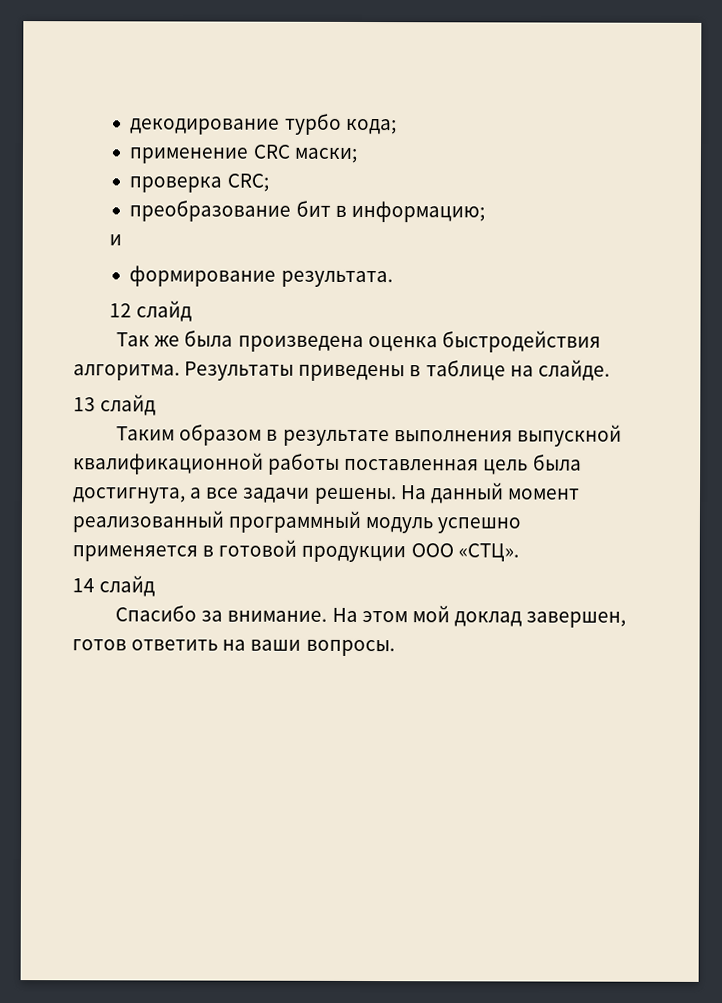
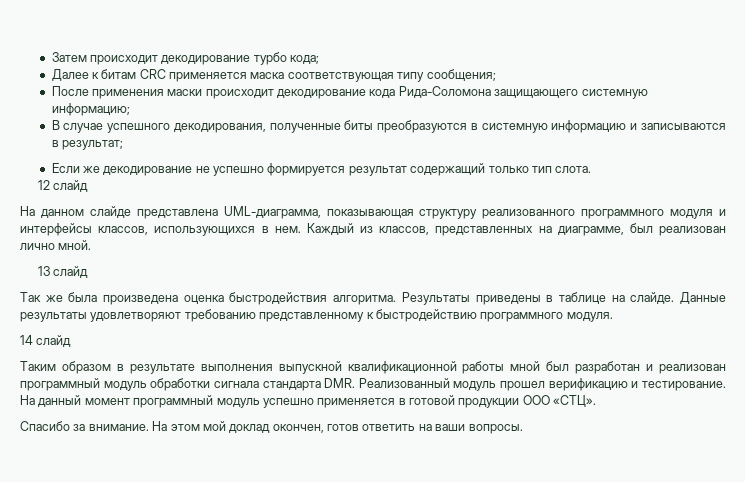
- декодирование турбо кода;
+ Затем происходит декодирование турбо кода;
- применение CRC маски;
- проверка CRC;
- преобразование бит в информацию;
- и
- формирование результата.
+ Далее к битам CRC применяется маска соответствующая типу сообщения;
+ После применения маски происходит декодирование кода Рида-Соломона защищающего системную информацию;
+ В случае успешного декодирования, полученные биты преобразуются в системную информацию и записываются в результат;
+ Если же декодирование не успешно формируется результат содержащий только тип слота.
  12 слайд
+ На данном слайде представлена UML-диаграмма, показывающая структуру реализованного программного модуля и интерфейсы классов, использующихся в нем. Каждый из классов, представленных на диаграмме, был реализован лично мной.
+ 13 слайд
- Результаты приведены в таблице на слайде.
- 13 слайд
+ Результаты приведены в таблице на слайде. Данные результаты удовлетворяют требованию представленному к быстродействию программного модуля.
+ 14 слайд
- Таким образом в результате выполнения выпускной квалификационной работы поставленная цель была достигнута, а все задачи решены.
+ Таким образом в результате выполнения выпускной квалификационной работы мной был разработан и реализован программный модуль обработки сигнала стандарта DMR. Реализованный модуль прошел верификацию и тестирование.
- На данный момент реализованный программный модуль успешно применяется в готовой продукции ООО «СТЦ».
+ На данный момент программный модуль успешно применяется в готовой продукции ООО «СТЦ».
- 14 слайд
- На этом мой доклад завершен, готов ответить на ваши вопросы.
+ На этом мой доклад окончен, готов ответить на ваши вопросы.

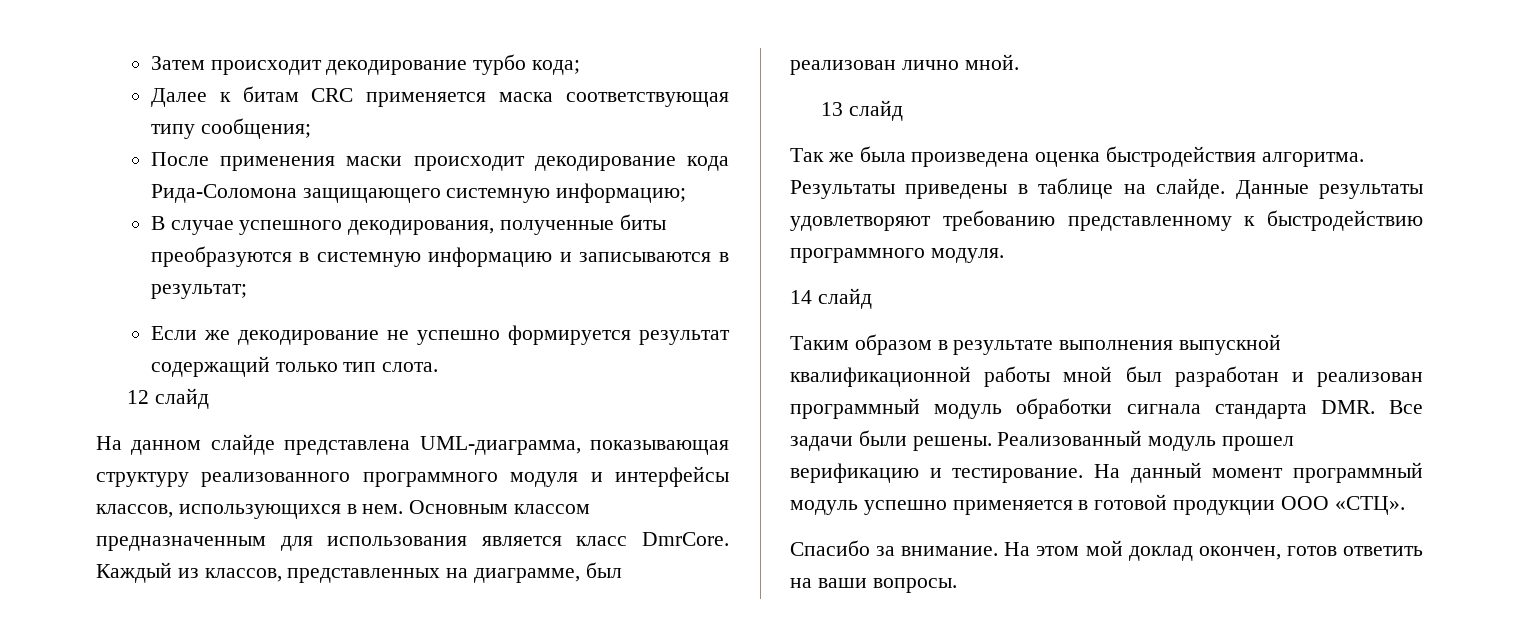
+ Основным классом предназначенным для использования является класс DmrCore.
- Таким образом в результате выполнения выпускной квалификационной работы мной был разработан и реализован программный модуль обработки сигнала стандарта DMR. Реализованный модуль прошел верификацию и тестирование.
+ Таким образом в результате выполнения выпускной квалификационной работы мной был разработан и реализован программный модуль обработки сигнала стандарта DMR. Все задачи были решены. Реализованный модуль прошел верификацию и тестирование.

